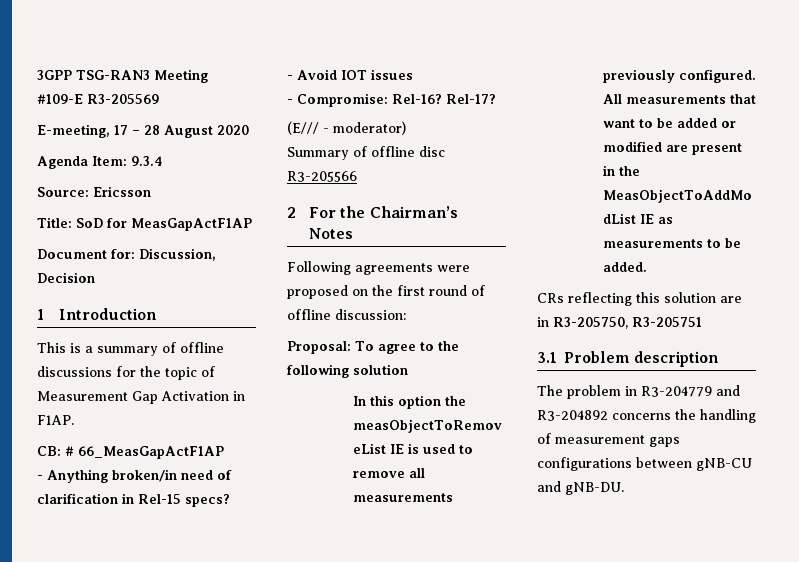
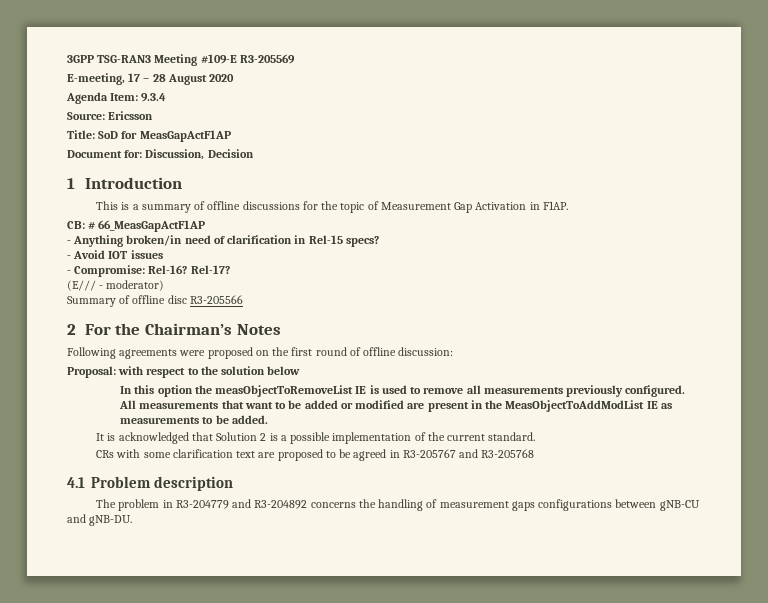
- Proposal: To agree to the following solution
+ Proposal: with respect to the solution below
- CRs reflecting this solution are in R3-205750, R3-205751
- 3.1 Problem description
+ It is acknowledged that Solution 2 is a possible implementation of the current standard.
+ CRs with some clarification text are proposed to be agreed in R3-205767 and R3-205768
+ 4.1 Problem description

